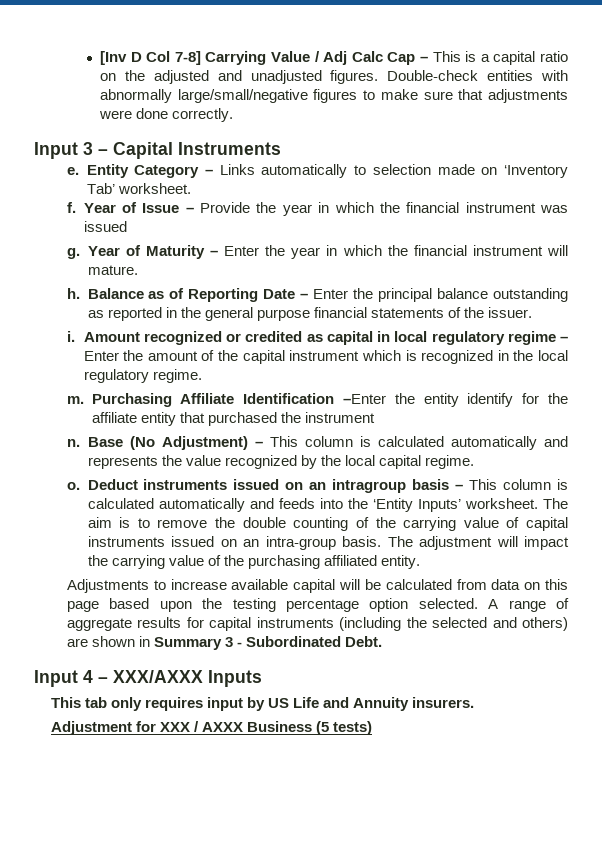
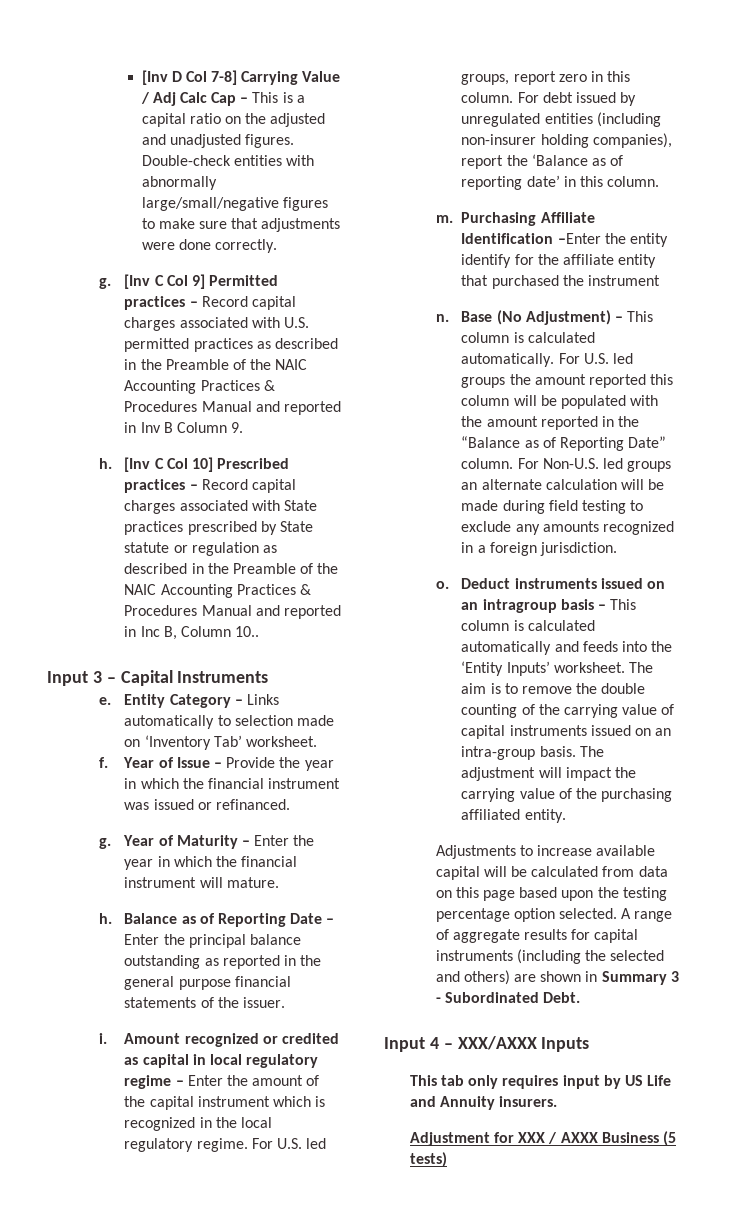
+ g. [Inv C Col 9] Permitted practices – Record capital charges associated with U.S. permitted practices as described in the Preamble of the NAIC Accounting Practices & Procedures Manual and reported in Inv B Column 9.
+ h. [Inv C Col 10] Prescribed practices – Record capital charges associated with State practices prescribed by State statute or regulation as described in the Preamble of the NAIC Accounting Practices & Procedures Manual and reported in Inc B, Column 10..
- Year of Issue – Provide the year in which the financial instrument was issued
+ Year of Issue – Provide the year in which the financial instrument was issued or refinanced.
+ For U.S. led groups, report zero in this column. For debt issued by unregulated entities (including non-insurer holding companies), report the ‘Balance as of reporting date’ in this column.
- Base (No Adjustment) – This column is calculated automatically and represents the value recognized by the local capital regime.
+ Base (No Adjustment) – This column is calculated automatically. For U.S. led groups the amount reported this column will be populated with the amount reported in the “Balance as of Reporting Date” column. For Non-U.S. led groups an alternate calculation will be made during field testing to exclude any amounts recognized in a foreign jurisdiction.

